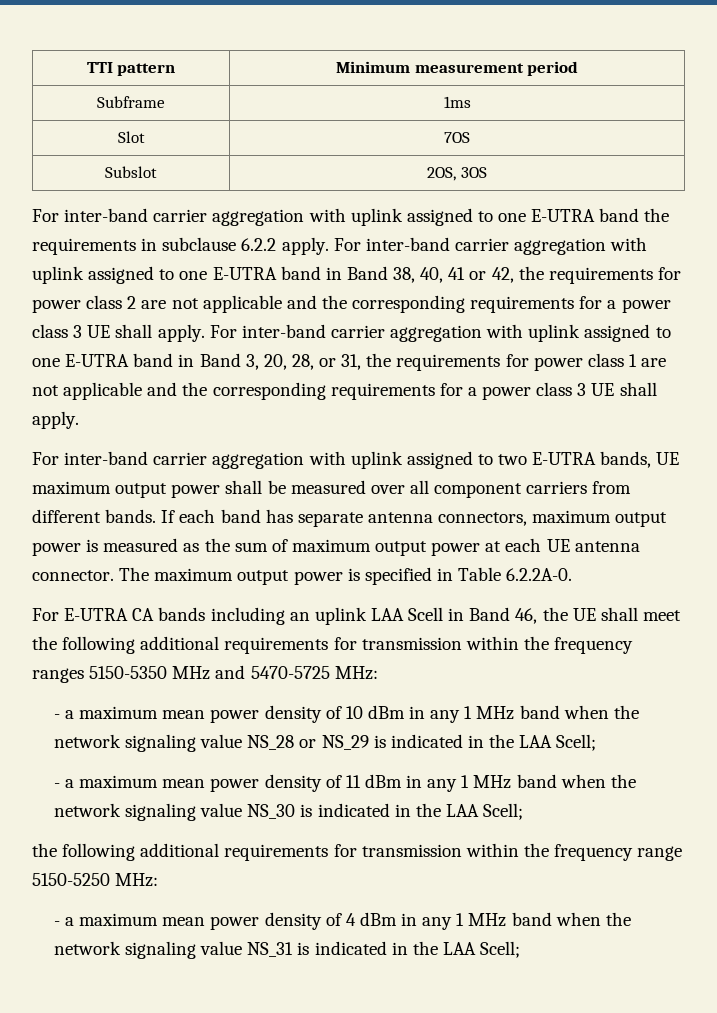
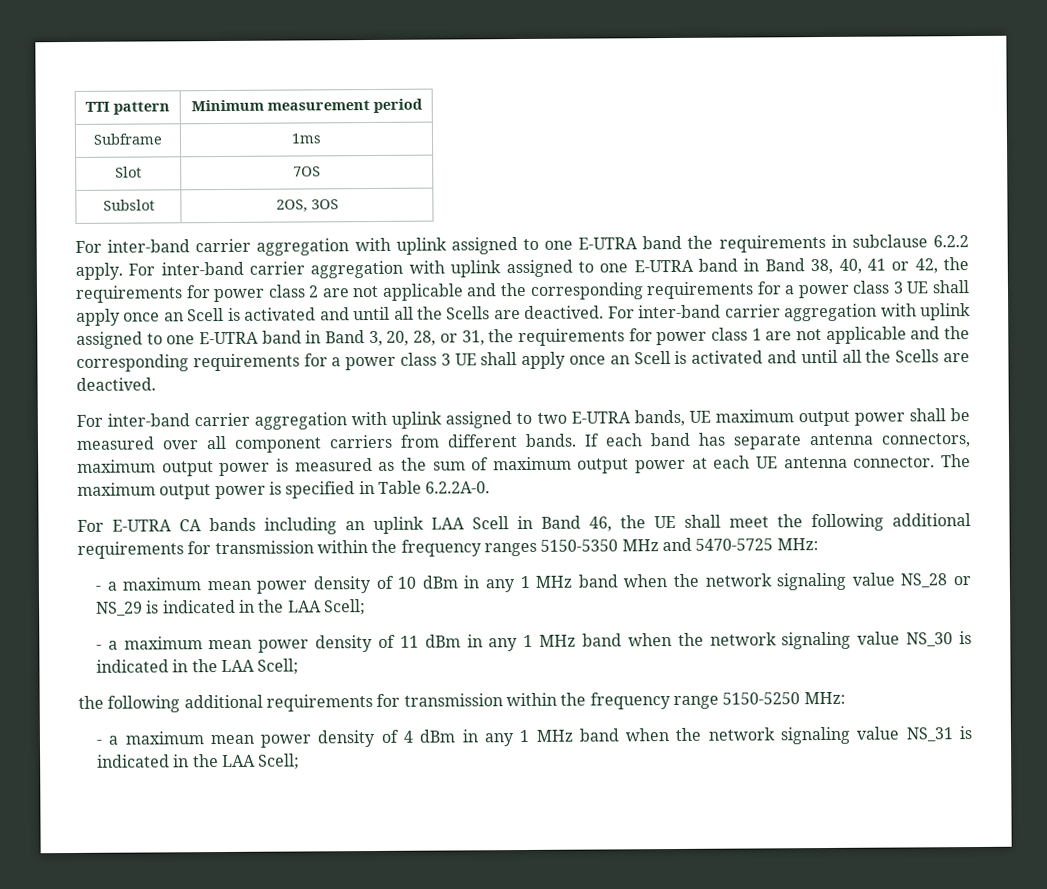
- For inter-band carrier aggregation with uplink assigned to one E-UTRA band in Band 38, 40, 41 or 42, the requirements for power class 2 are not applicable and the corresponding requirements for a power class 3 UE shall apply.
+ For inter-band carrier aggregation with uplink assigned to one E-UTRA band in Band 38, 40, 41 or 42, the requirements for power class 2 are not applicable and the corresponding requirements for a power class 3 UE shall apply once an Scell is activated and until all the Scells are deactived.
- For inter-band carrier aggregation with uplink assigned to one E-UTRA band in Band 3, 20, 28, or 31, the requirements for power class 1 are not applicable and the corresponding requirements for a power class 3 UE shall apply.
+ For inter-band carrier aggregation with uplink assigned to one E-UTRA band in Band 3, 20, 28, or 31, the requirements for power class 1 are not applicable and the corresponding requirements for a power class 3 UE shall apply once an Scell is activated and until all the Scells are deactived.

